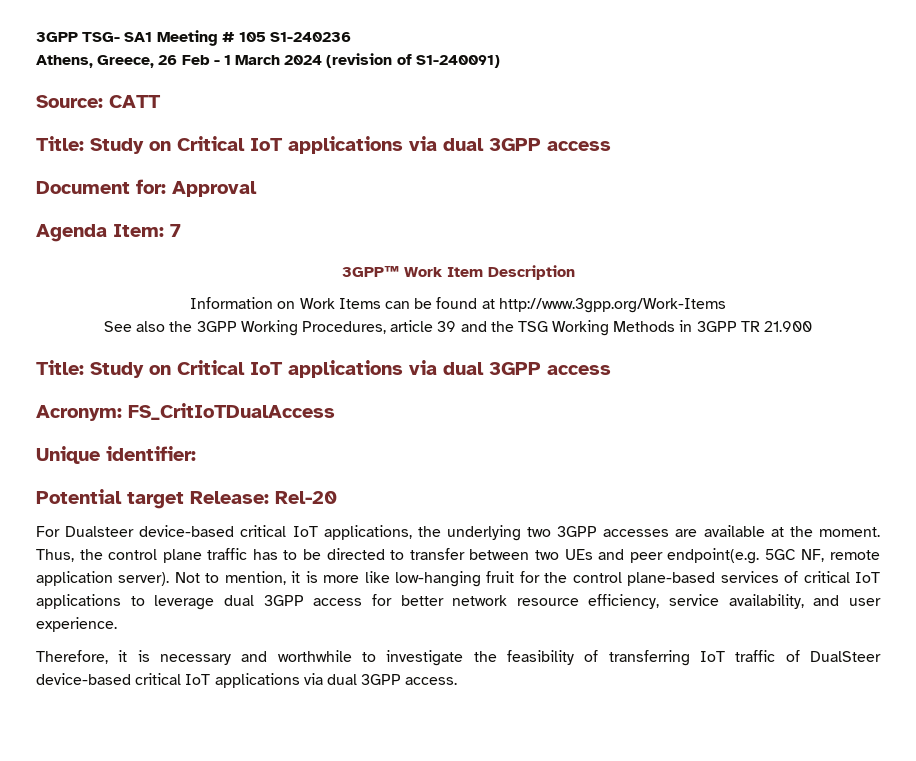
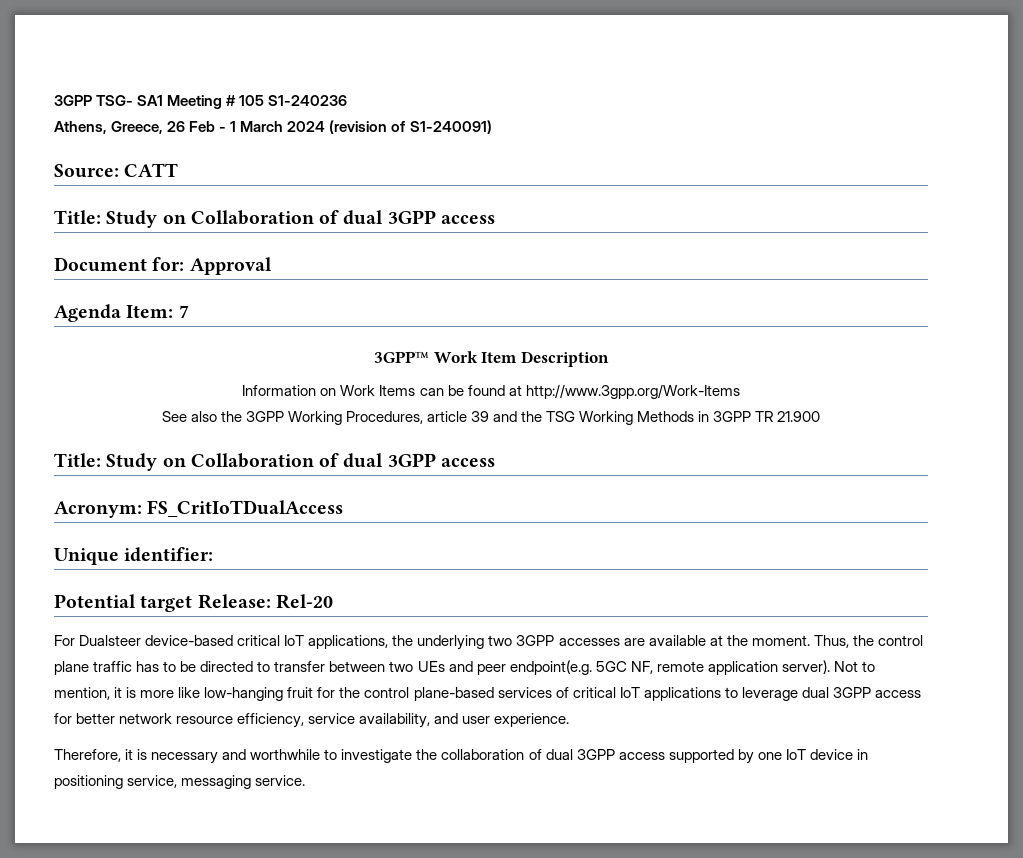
  Source: CATT
- Title: Study on Critical IoT applications via dual 3GPP access
+ Title: Study on Collaboration of dual 3GPP access
  See also the 3GPP Working Procedures, article 39 and the TSG Working Methods in 3GPP TR 21.900
- Title: Study on Critical IoT applications via dual 3GPP access
+ Title: Study on Collaboration of dual 3GPP access
- Therefore, it is necessary and worthwhile to investigate the feasibility of transferring IoT traffic of DualSteer device-based critical IoT applications via dual 3GPP access.
+ Therefore, it is necessary and worthwhile to investigate the collaboration of dual 3GPP access supported by one IoT device in positioning service, messaging service.

